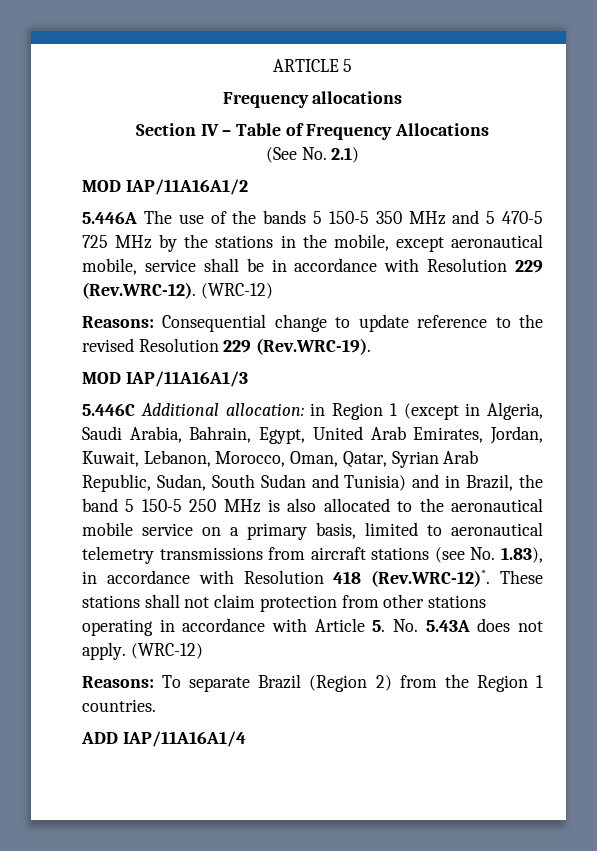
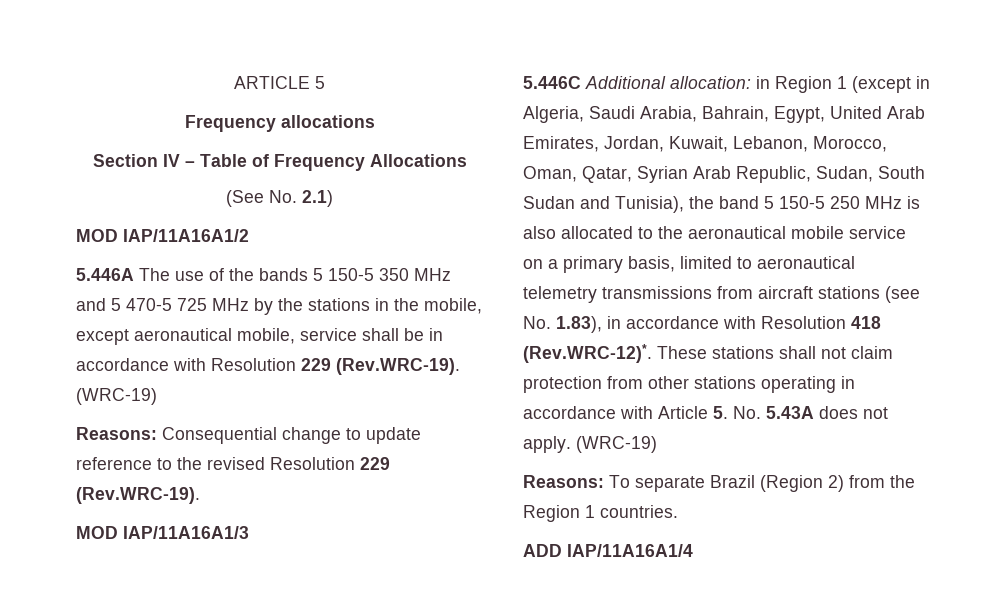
- 5.446A The use of the bands 5 150-5 350 MHz and 5 470-5 725 MHz by the stations in the mobile, except aeronautical mobile, service shall be in accordance with Resolution 229 (Rev.WRC-12). (WRC-12)
+ 5.446A The use of the bands 5 150-5 350 MHz and 5 470-5 725 MHz by the stations in the mobile, except aeronautical mobile, service shall be in accordance with Resolution 229 (Rev.WRC-19). (WRC-19)
- in Region 1 (except in Algeria, Saudi Arabia, Bahrain, Egypt, United Arab Emirates, Jordan, Kuwait, Lebanon, Morocco, Oman, Qatar, Syrian Arab Republic, Sudan, South Sudan and Tunisia) and in Brazil, the band 5 150-5 250 MHz is also allocated to the aeronautical mobile service on a primary basis, limited to aeronautical telemetry transmissions from aircraft stations (see No. 1.83), in accordance with Resolution 418 (Rev.WRC-12)*. These stations shall not claim protection from other stations operating in accordance with Article 5. No. 5.43A does not apply. (WRC-12)
+ in Region 1 (except in Algeria, Saudi Arabia, Bahrain, Egypt, United Arab Emirates, Jordan, Kuwait, Lebanon, Morocco, Oman, Qatar, Syrian Arab Republic, Sudan, South Sudan and Tunisia), the band 5 150-5 250 MHz is also allocated to the aeronautical mobile service on a primary basis, limited to aeronautical telemetry transmissions from aircraft stations (see No. 1.83), in accordance with Resolution 418 (Rev.WRC-12)*. These stations shall not claim protection from other stations operating in accordance with Article 5. No. 5.43A does not apply. (WRC-19)

